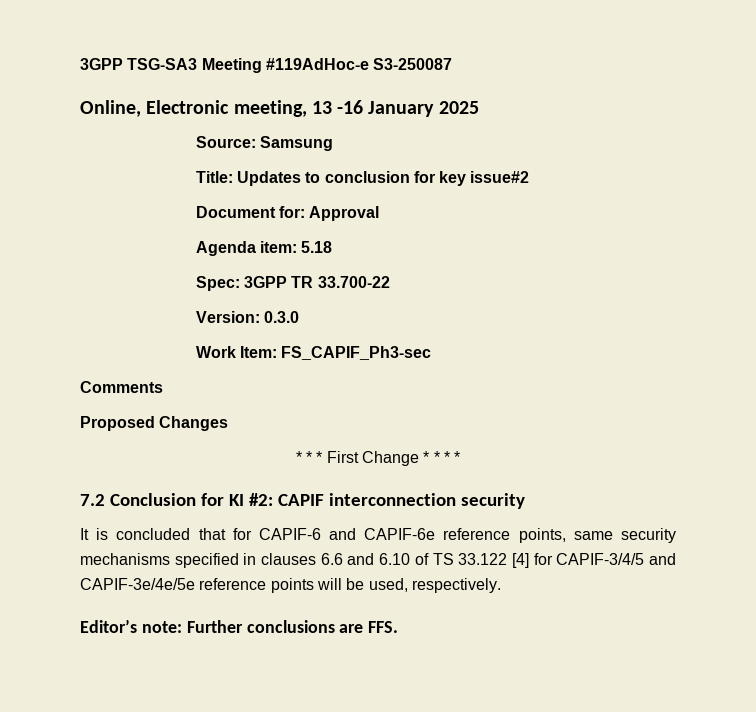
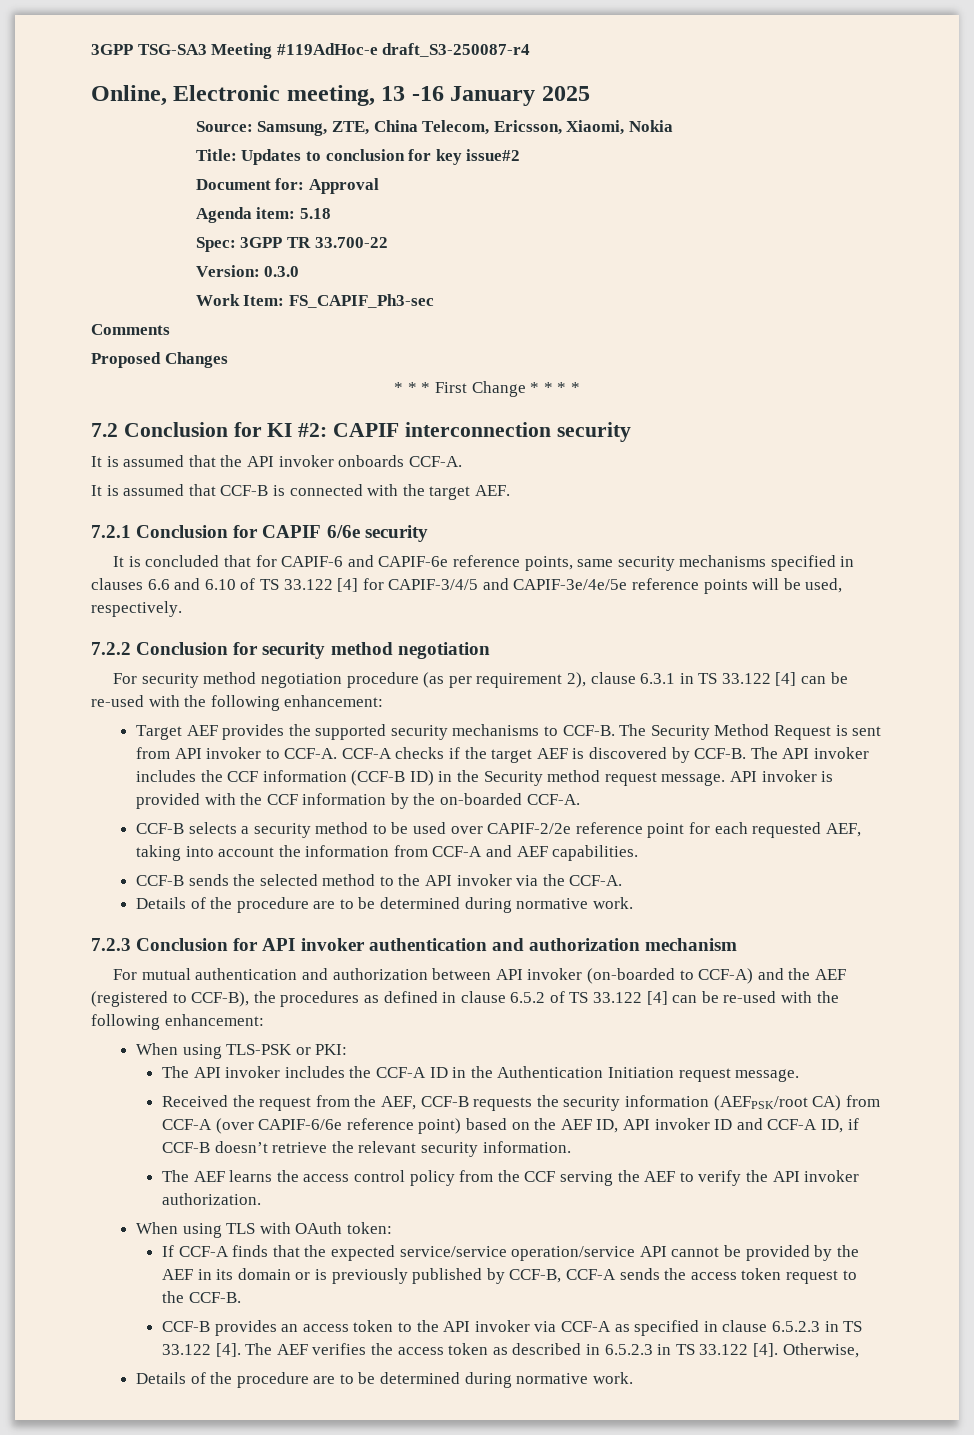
- 3GPP TSG-SA3 Meeting #119AdHoc-e S3-250087
+ 3GPP TSG-SA3 Meeting #119AdHoc-e draft_S3-250087-r4
- Source: Samsung
+ Source: Samsung, ZTE, China Telecom, Ericsson, Xiaomi, Nokia
+ It is assumed that the API invoker onboards CCF-A.
+ It is assumed that CCF-B is connected with the target AEF.
+ 7.2.1 Conclusion for CAPIF 6/6e security
- Editor’s note: Further conclusions are FFS.
+ 7.2.2 Conclusion for security method negotiation
+ For security method negotiation procedure (as per requirement 2), clause 6.3.1 in TS 33.122 [4] can be re-used with the following enhancement:
+ Target AEF provides the supported security mechanisms to CCF-B. The Security Method Request is sent from API invoker to CCF-A. CCF-A checks if the target AEF is discovered by CCF-B. The API invoker includes the CCF information (CCF-B ID) in the Security method request message. API invoker is provided with the CCF information by the on-boarded CCF-A.
+ CCF-B selects a security method to be used over CAPIF-2/2e reference point for each requested AEF, taking into account the information from CCF-A and AEF capabilities.
+ CCF-B sends the selected method to the API invoker via the CCF-A.
+ Details of the procedure are to be determined during normative work.
+ 7.2.3 Conclusion for API invoker authentication and authorization mechanism
+ For mutual authentication and authorization between API invoker (on-boarded to CCF-A) and the AEF (registered to CCF-B), the procedures as defined in clause 6.5.2 of TS 33.122 [4] can be re-used with the following enhancement:
+ When using TLS-PSK or PKI:
+ The API invoker includes the CCF-A ID in the Authentication Initiation request message.
+ Received the request from the AEF, CCF-B requests the security information (AEFPSK/root CA) from CCF-A (over CAPIF-6/6e reference point) based on the AEF ID, API invoker ID and CCF-A ID, if CCF-B doesn’t retrieve the relevant security information.
+ The AEF learns the access control policy from the CCF serving the AEF to verify the API invoker authorization.
+ When using TLS with OAuth token:
+ If CCF-A finds that the expected service/service operation/service API cannot be provided by the AEF in its domain or is previously published by CCF-B, CCF-A sends the access token request to the CCF-B.
+ CCF-B provides an access token to the API invoker via CCF-A as specified in clause 6.5.2.3 in TS 33.122 [4]. The AEF verifies the access token as described in 6.5.2.3 in TS 33.122 [4]. Otherwise,
+ Details of the procedure are to be determined during normative work.

